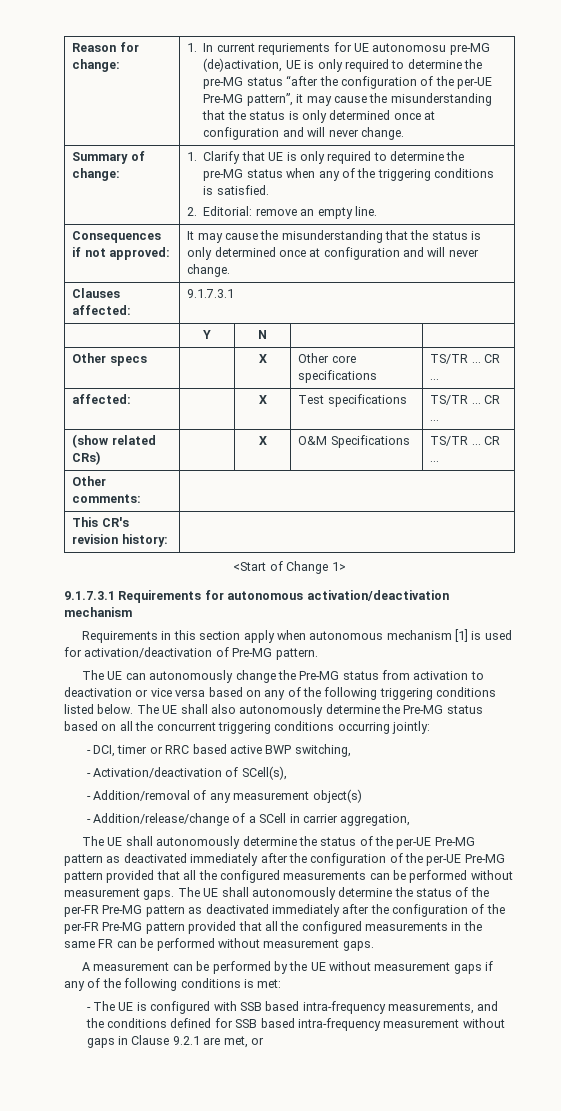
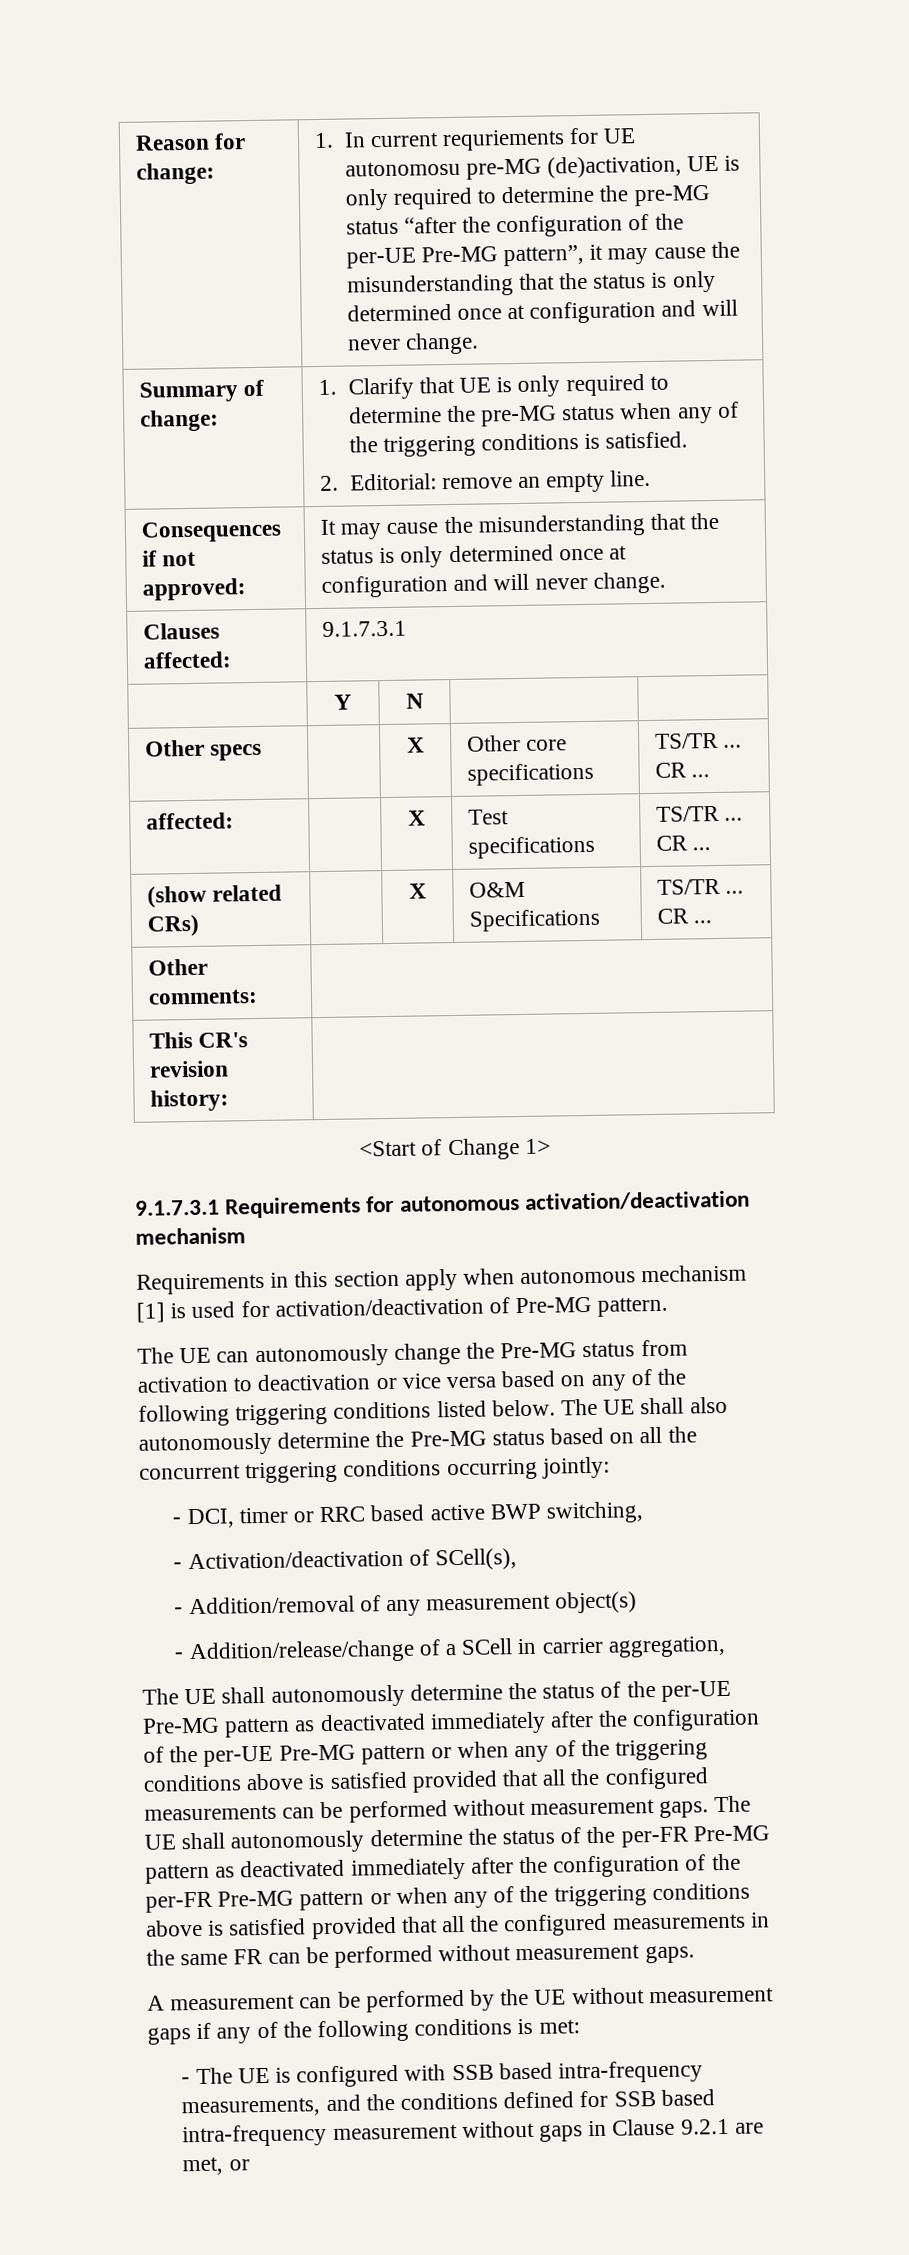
- The UE shall autonomously determine the status of the per-UE Pre-MG pattern as deactivated immediately after the configuration of the per-UE Pre-MG pattern provided that all the configured measurements can be performed without measurement gaps.
+ The UE shall autonomously determine the status of the per-UE Pre-MG pattern as deactivated immediately after the configuration of the per-UE Pre-MG pattern or when any of the triggering conditions above is satisfied provided that all the configured measurements can be performed without measurement gaps.
- The UE shall autonomously determine the status of the per-FR Pre-MG pattern as deactivated immediately after the configuration of the per-FR Pre-MG pattern provided that all the configured measurements in the same FR can be performed without measurement gaps.
+ The UE shall autonomously determine the status of the per-FR Pre-MG pattern as deactivated immediately after the configuration of the per-FR Pre-MG pattern or when any of the triggering conditions above is satisfied provided that all the configured measurements in the same FR can be performed without measurement gaps.

